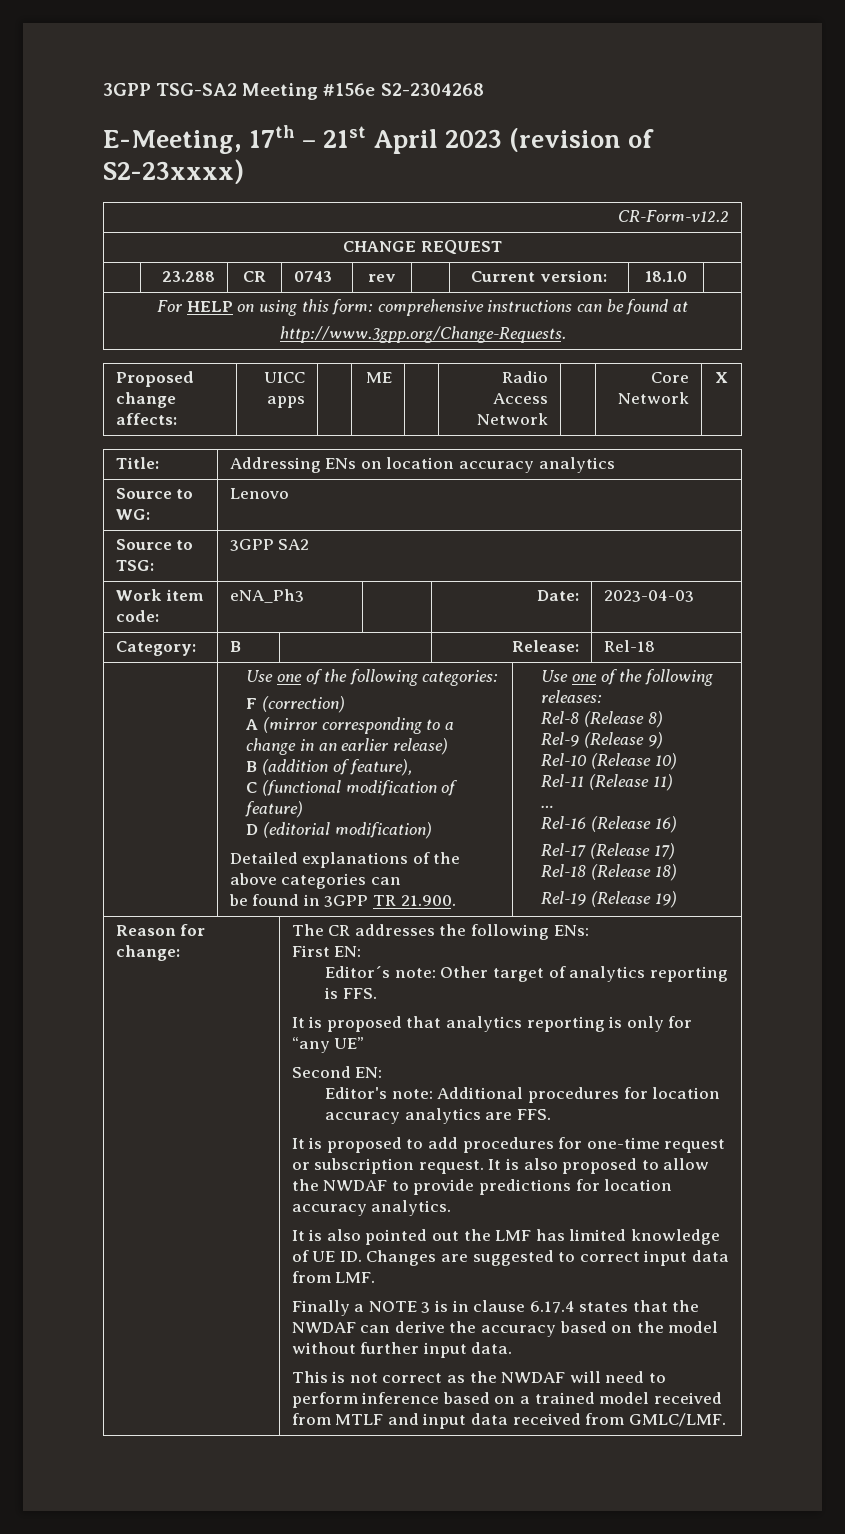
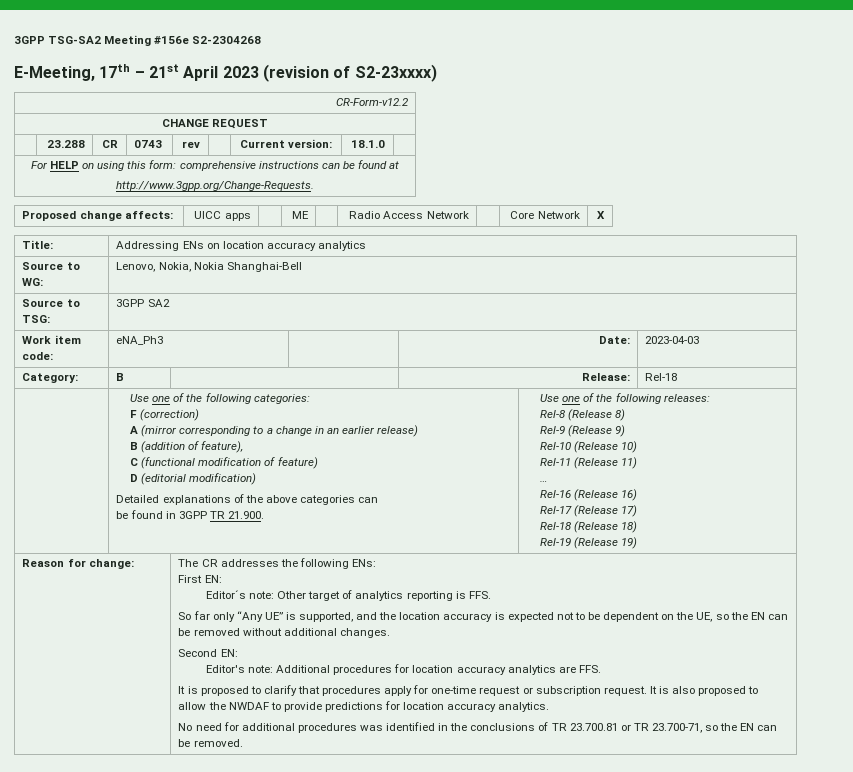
- Source to WG: | Lenovo
+ Source to WG: | Lenovo, Nokia, Nokia Shanghai-Bell
- It is proposed that analytics reporting is only for “any UE”
+ So far only “Any UE” is supported, and the location accuracy is expected not to be dependent on the UE, so the EN can be removed without additional changes.
- It is proposed to add procedures for one-time request or subscription request.
+ It is proposed to clarify that procedures apply for one-time request or subscription request.
- It is also pointed out the LMF has limited knowledge of UE ID. Changes are suggested to correct input data from LMF.
- Finally a NOTE 3 is in clause 6.17.4 states that the NWDAF can derive the accuracy based on the model without further input data.
- This is not correct as the NWDAF will need to perform inference based on a trained model received from MTLF and input data received from GMLC/LMF.
+ No need for additional procedures was identified in the conclusions of TR 23.700.81 or TR 23.700-71, so the EN can be removed.

